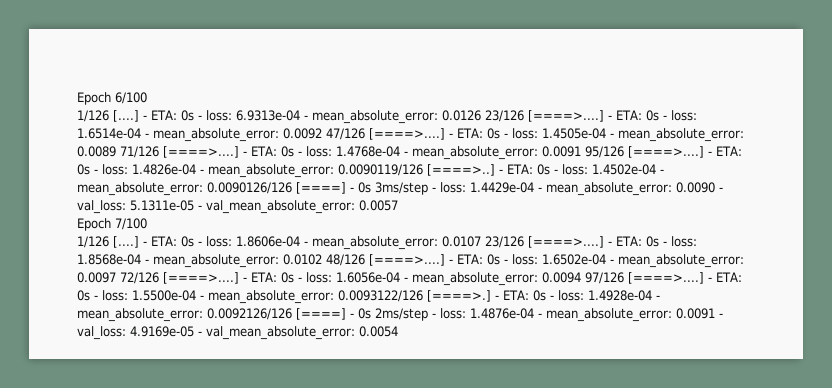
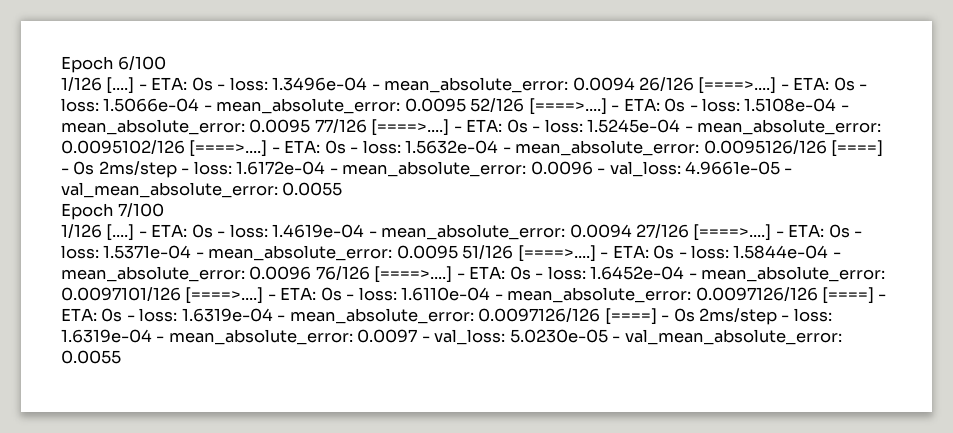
- - ETA: 0s - loss: 6.9313e-04 - mean_absolute_error: 0.0126 23/126 [====>....] - ETA: 0s - loss: 1.6514e-04 - mean_absolute_error: 0.0092 47/126 [====>....] - ETA: 0s - loss: 1.4505e-04 - mean_absolute_error: 0.0089 71/126 [====>....] - ETA: 0s - loss: 1.4768e-04 - mean_absolute_error: 0.0091 95/126 [====>....] - ETA: 0s - loss: 1.4826e-04 - mean_absolute_error: 0.0090119/126 [====>..] - ETA: 0s - loss: 1.4502e-04 - mean_absolute_error: 0.0090126/126 [====] - 0s 3ms/step - loss: 1.4429e-04 - mean_absolute_error: 0.0090 - val_loss: 5.1311e-05 - val_mean_absolute_error: 0.0057
+ - ETA: 0s - loss: 1.3496e-04 - mean_absolute_error: 0.0094 26/126 [====>....] - ETA: 0s - loss: 1.5066e-04 - mean_absolute_error: 0.0095 52/126 [====>....] - ETA: 0s - loss: 1.5108e-04 - mean_absolute_error: 0.0095 77/126 [====>....] - ETA: 0s - loss: 1.5245e-04 - mean_absolute_error: 0.0095102/126 [====>....] - ETA: 0s - loss: 1.5632e-04 - mean_absolute_error: 0.0095126/126 [====] - 0s 2ms/step - loss: 1.6172e-04 - mean_absolute_error: 0.0096 - val_loss: 4.9661e-05 - val_mean_absolute_error: 0.0055
- - ETA: 0s - loss: 1.8606e-04 - mean_absolute_error: 0.0107 23/126 [====>....] - ETA: 0s - loss: 1.8568e-04 - mean_absolute_error: 0.0102 48/126 [====>....] - ETA: 0s - loss: 1.6502e-04 - mean_absolute_error: 0.0097 72/126 [====>....] - ETA: 0s - loss: 1.6056e-04 - mean_absolute_error: 0.0094 97/126 [====>....] - ETA: 0s - loss: 1.5500e-04 - mean_absolute_error: 0.0093122/126 [====>.] - ETA: 0s - loss: 1.4928e-04 - mean_absolute_error: 0.0092126/126 [====] - 0s 2ms/step - loss: 1.4876e-04 - mean_absolute_error: 0.0091 - val_loss: 4.9169e-05 - val_mean_absolute_error: 0.0054
+ - ETA: 0s - loss: 1.4619e-04 - mean_absolute_error: 0.0094 27/126 [====>....] - ETA: 0s - loss: 1.5371e-04 - mean_absolute_error: 0.0095 51/126 [====>....] - ETA: 0s - loss: 1.5844e-04 - mean_absolute_error: 0.0096 76/126 [====>....] - ETA: 0s - loss: 1.6452e-04 - mean_absolute_error: 0.0097101/126 [====>....] - ETA: 0s - loss: 1.6110e-04 - mean_absolute_error: 0.0097126/126 [====] - ETA: 0s - loss: 1.6319e-04 - mean_absolute_error: 0.0097126/126 [====] - 0s 2ms/step - loss: 1.6319e-04 - mean_absolute_error: 0.0097 - val_loss: 5.0230e-05 - val_mean_absolute_error: 0.0055

